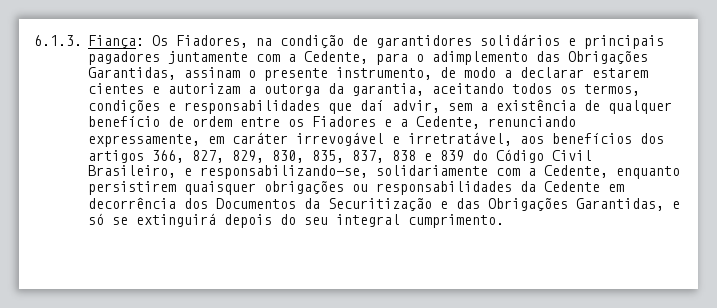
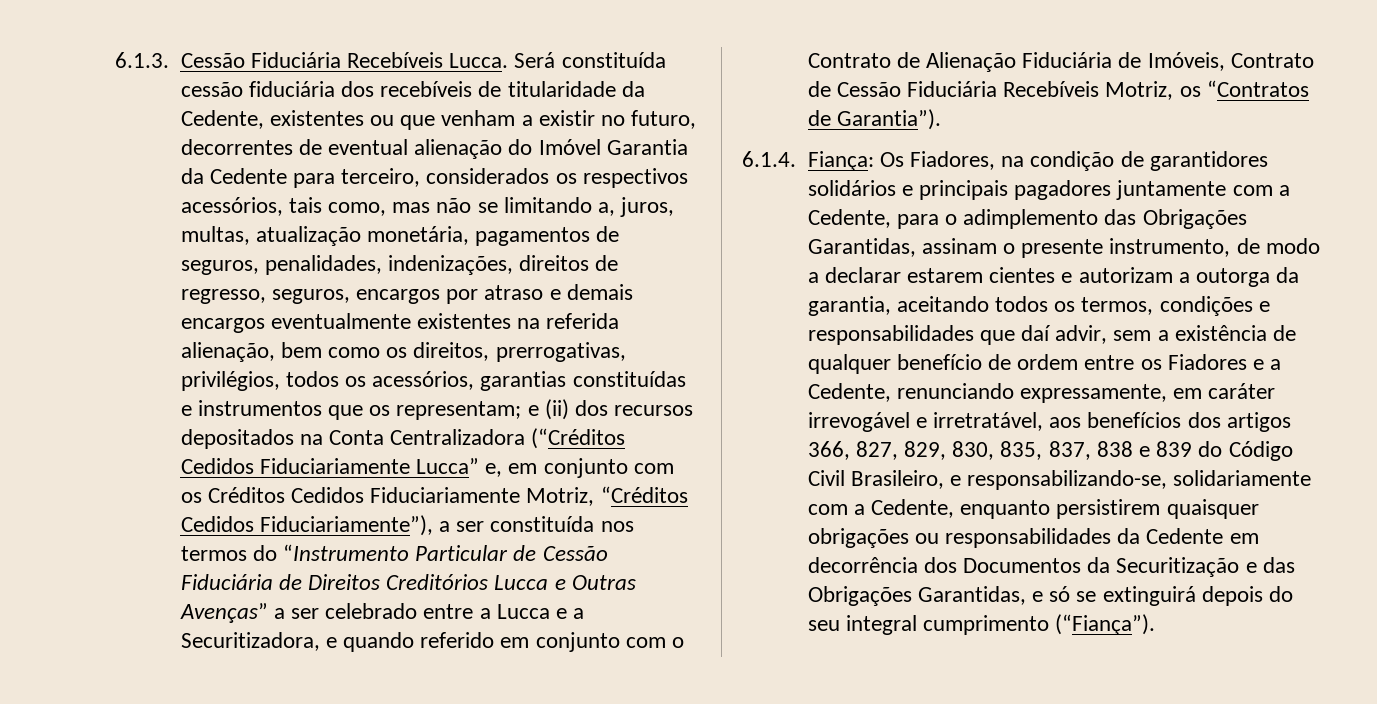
- 6.1.3. Fiança:
+ 6.1.3. Cessão Fiduciária Recebíveis Lucca. Será constituída cessão fiduciária dos recebíveis de titularidade da Cedente, existentes ou que venham a existir no futuro, decorrentes de eventual alienação do Imóvel Garantia da Cedente para terceiro, considerados os respectivos acessórios, tais como, mas não se limitando a, juros, multas, atualização monetária, pagamentos de seguros, penalidades, indenizações, direitos de regresso, seguros, encargos por atraso e demais encargos eventualmente existentes na referida alienação, bem como os direitos, prerrogativas, privilégios, todos os acessórios, garantias constituídas e instrumentos que os representam; e (ii) dos recursos depositados na Conta Centralizadora (“Créditos Cedidos Fiduciariamente Lucca” e, em conjunto com os Créditos Cedidos Fiduciariamente Motriz, “Créditos Cedidos Fiduciariamente”), a ser constituída nos termos do “Instrumento Particular de Cessão Fiduciária de Direitos Creditórios Lucca e Outras Avenças” a ser celebrado entre a Lucca e a Securitizadora, e quando referido em conjunto com o Contrato de Alienação Fiduciária de Imóveis, Contrato de Cessão Fiduciária Recebíveis Motriz, os “Contratos de Garantia”).
+ 6.1.4. Fiança:
- Os Fiadores, na condição de garantidores solidários e principais pagadores juntamente com a Cedente, para o adimplemento das Obrigações Garantidas, assinam o presente instrumento, de modo a declarar estarem cientes e autorizam a outorga da garantia, aceitando todos os termos, condições e responsabilidades que daí advir, sem a existência de qualquer benefício de ordem entre os Fiadores e a Cedente, renunciando expressamente, em caráter irrevogável e irretratável, aos benefícios dos artigos 366, 827, 829, 830, 835, 837, 838 e 839 do Código Civil Brasileiro, e responsabilizando-se, solidariamente com a Cedente, enquanto persistirem quaisquer obrigações ou responsabilidades da Cedente em decorrência dos Documentos da Securitização e das Obrigações Garantidas, e só se extinguirá depois do seu integral cumprimento.
+ Os Fiadores, na condição de garantidores solidários e principais pagadores juntamente com a Cedente, para o adimplemento das Obrigações Garantidas, assinam o presente instrumento, de modo a declarar estarem cientes e autorizam a outorga da garantia, aceitando todos os termos, condições e responsabilidades que daí advir, sem a existência de qualquer benefício de ordem entre os Fiadores e a Cedente, renunciando expressamente, em caráter irrevogável e irretratável, aos benefícios dos artigos 366, 827, 829, 830, 835, 837, 838 e 839 do Código Civil Brasileiro, e responsabilizando-se, solidariamente com a Cedente, enquanto persistirem quaisquer obrigações ou responsabilidades da Cedente em decorrência dos Documentos da Securitização e das Obrigações Garantidas, e só se extinguirá depois do seu integral cumprimento (“Fiança”).

